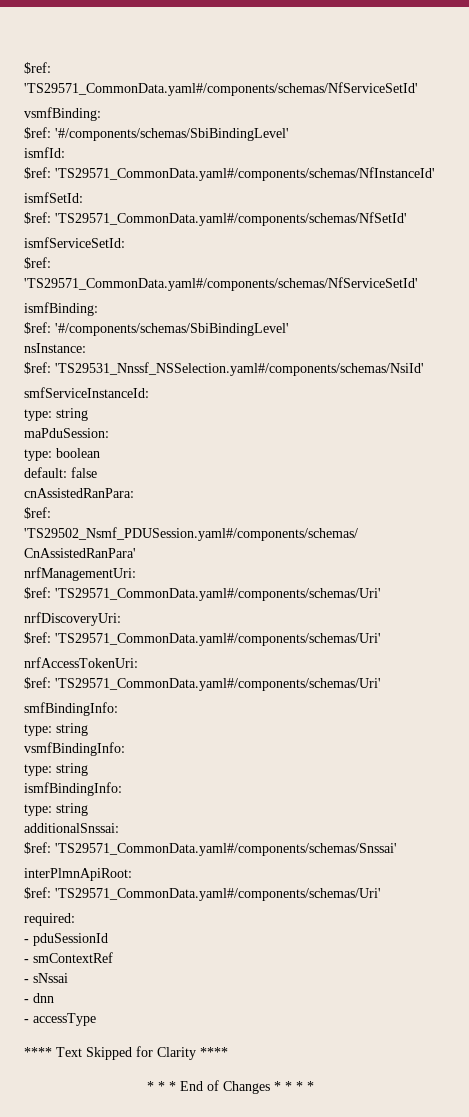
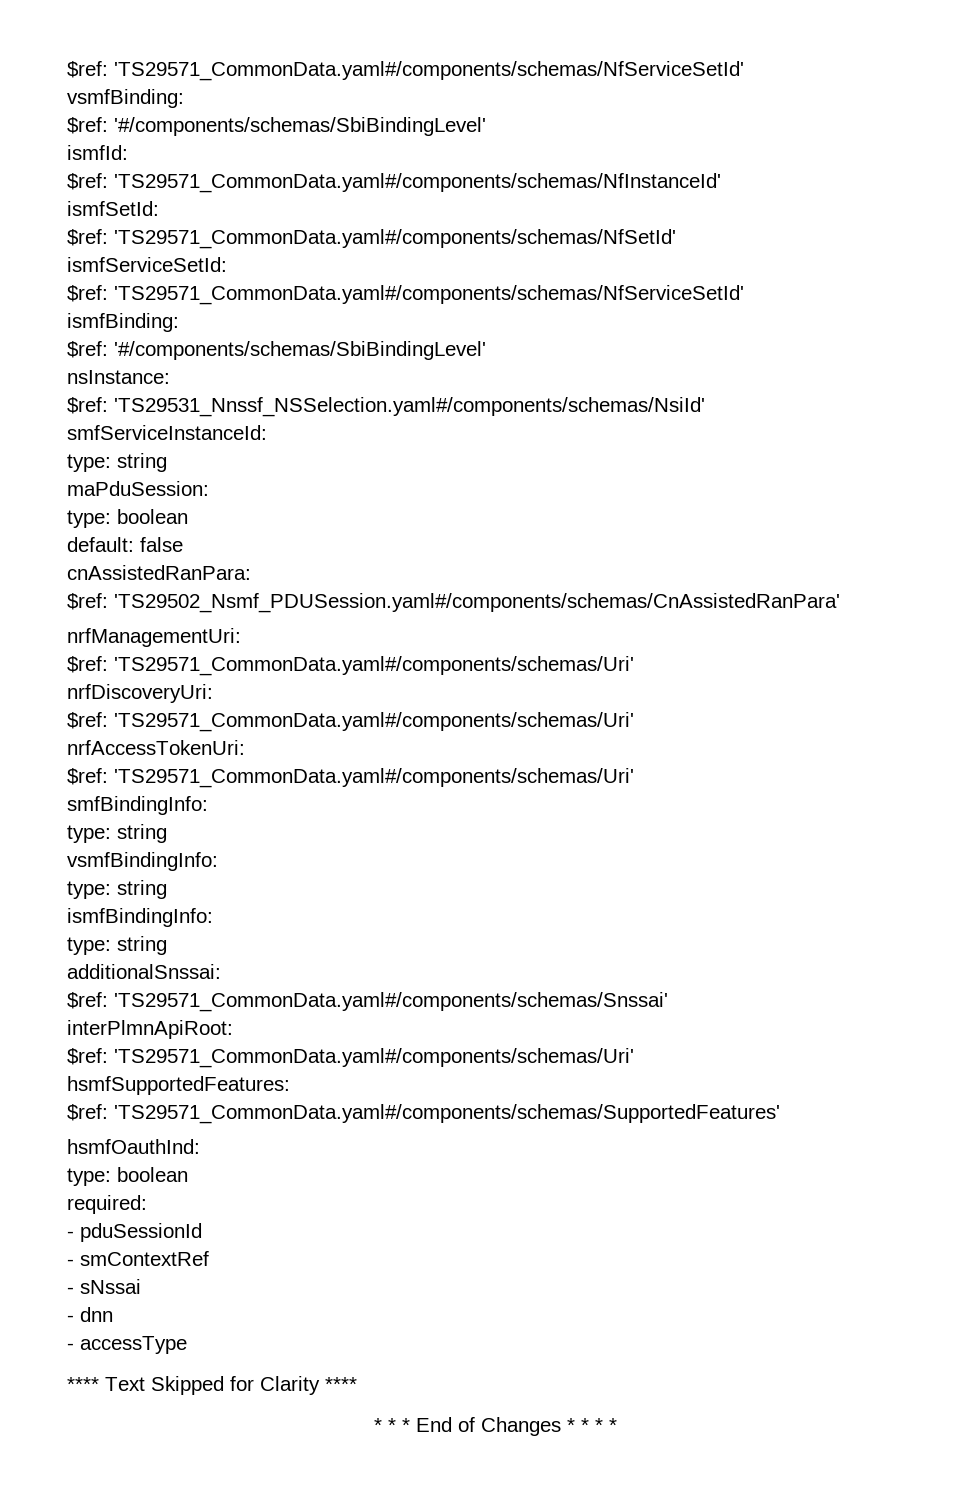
+ hsmfSupportedFeatures:
+ $ref: 'TS29571_CommonData.yaml#/components/schemas/SupportedFeatures'
+ hsmfOauthInd:
+ type: boolean

